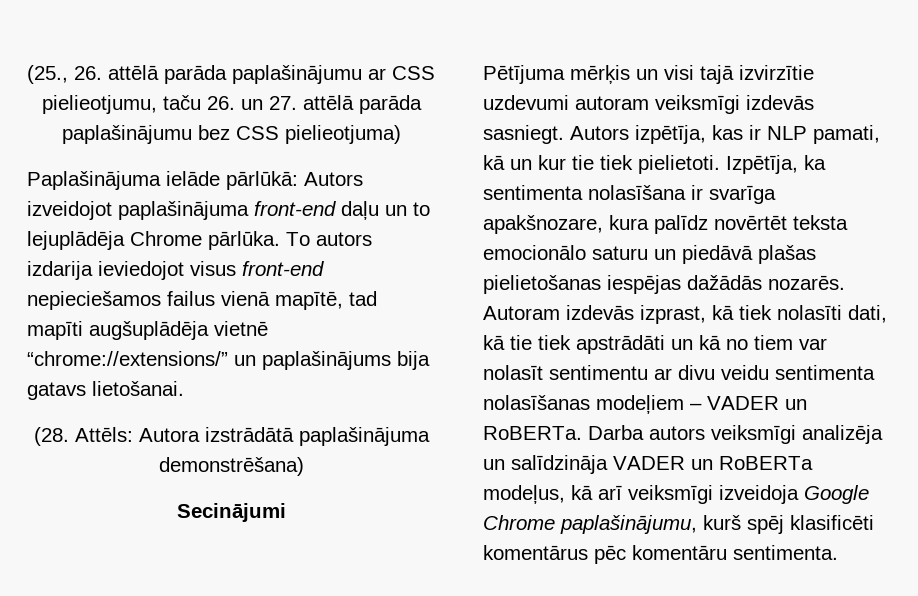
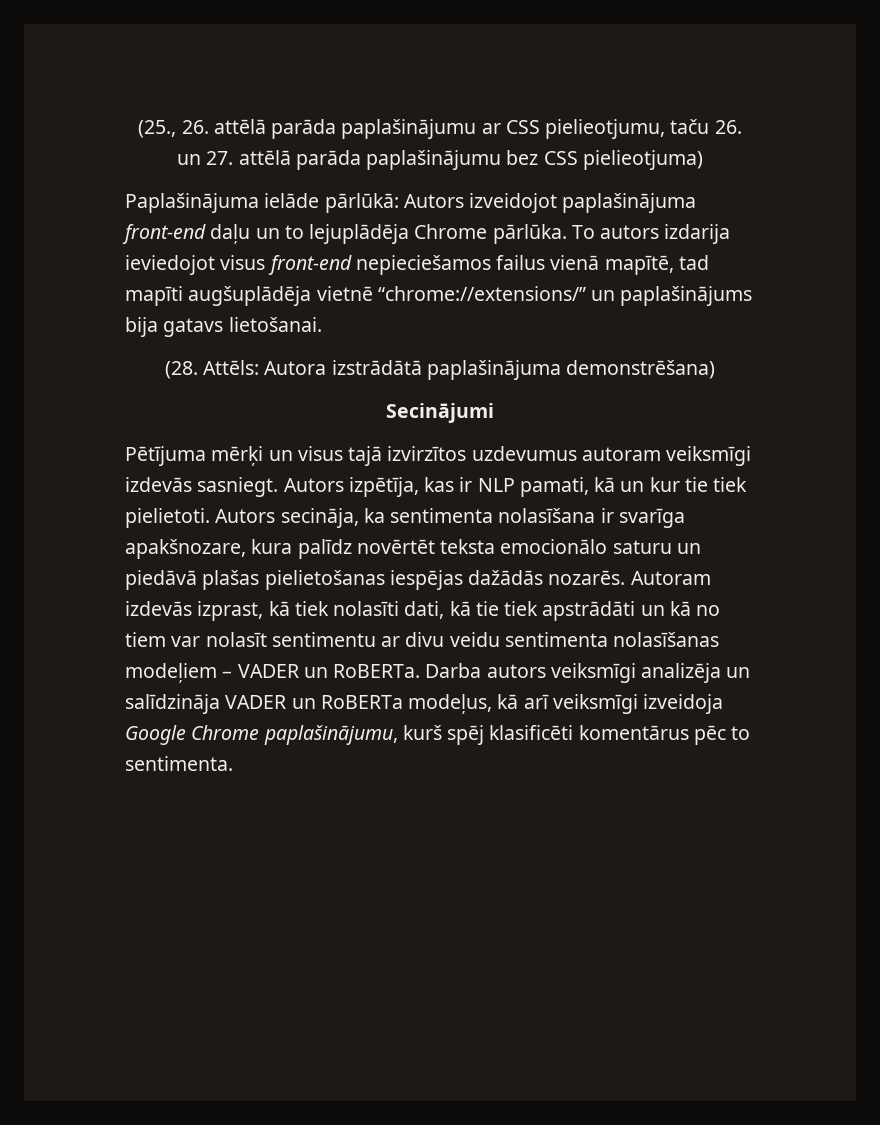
- Pētījuma mērķis un visi tajā izvirzītie uzdevumi autoram veiksmīgi izdevās sasniegt.
+ Pētījuma mērķi un visus tajā izvirzītos uzdevumus autoram veiksmīgi izdevās sasniegt.
- Izpētīja, ka sentimenta nolasīšana ir svarīga apakšnozare, kura palīdz novērtēt teksta emocionālo saturu un piedāvā plašas pielietošanas iespējas dažādās nozarēs.
+ Autors secināja, ka sentimenta nolasīšana ir svarīga apakšnozare, kura palīdz novērtēt teksta emocionālo saturu un piedāvā plašas pielietošanas iespējas dažādās nozarēs.
- Darba autors veiksmīgi analizēja un salīdzināja VADER un RoBERTa modeļus, kā arī veiksmīgi izveidoja Google Chrome paplašinājumu, kurš spēj klasificēti komentārus pēc komentāru sentimenta.
+ Darba autors veiksmīgi analizēja un salīdzināja VADER un RoBERTa modeļus, kā arī veiksmīgi izveidoja Google Chrome paplašinājumu, kurš spēj klasificēti komentārus pēc to sentimenta.

